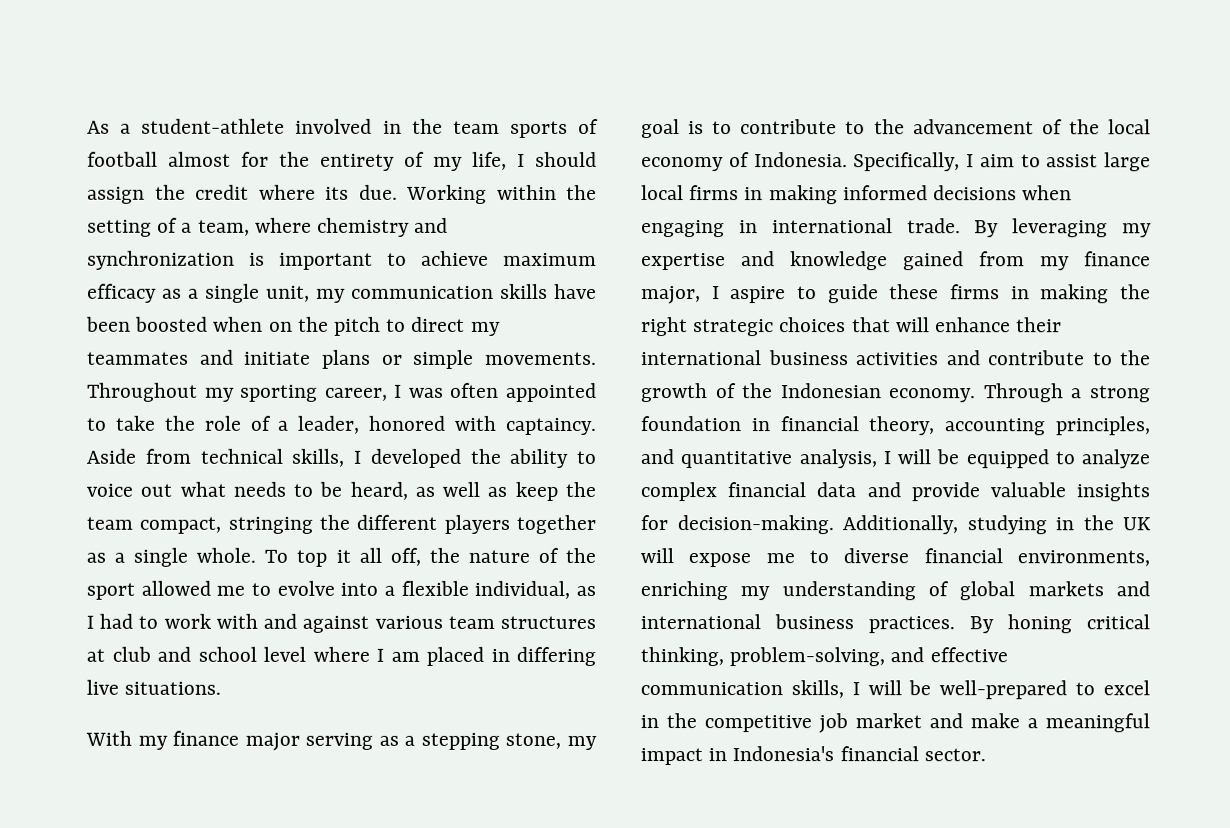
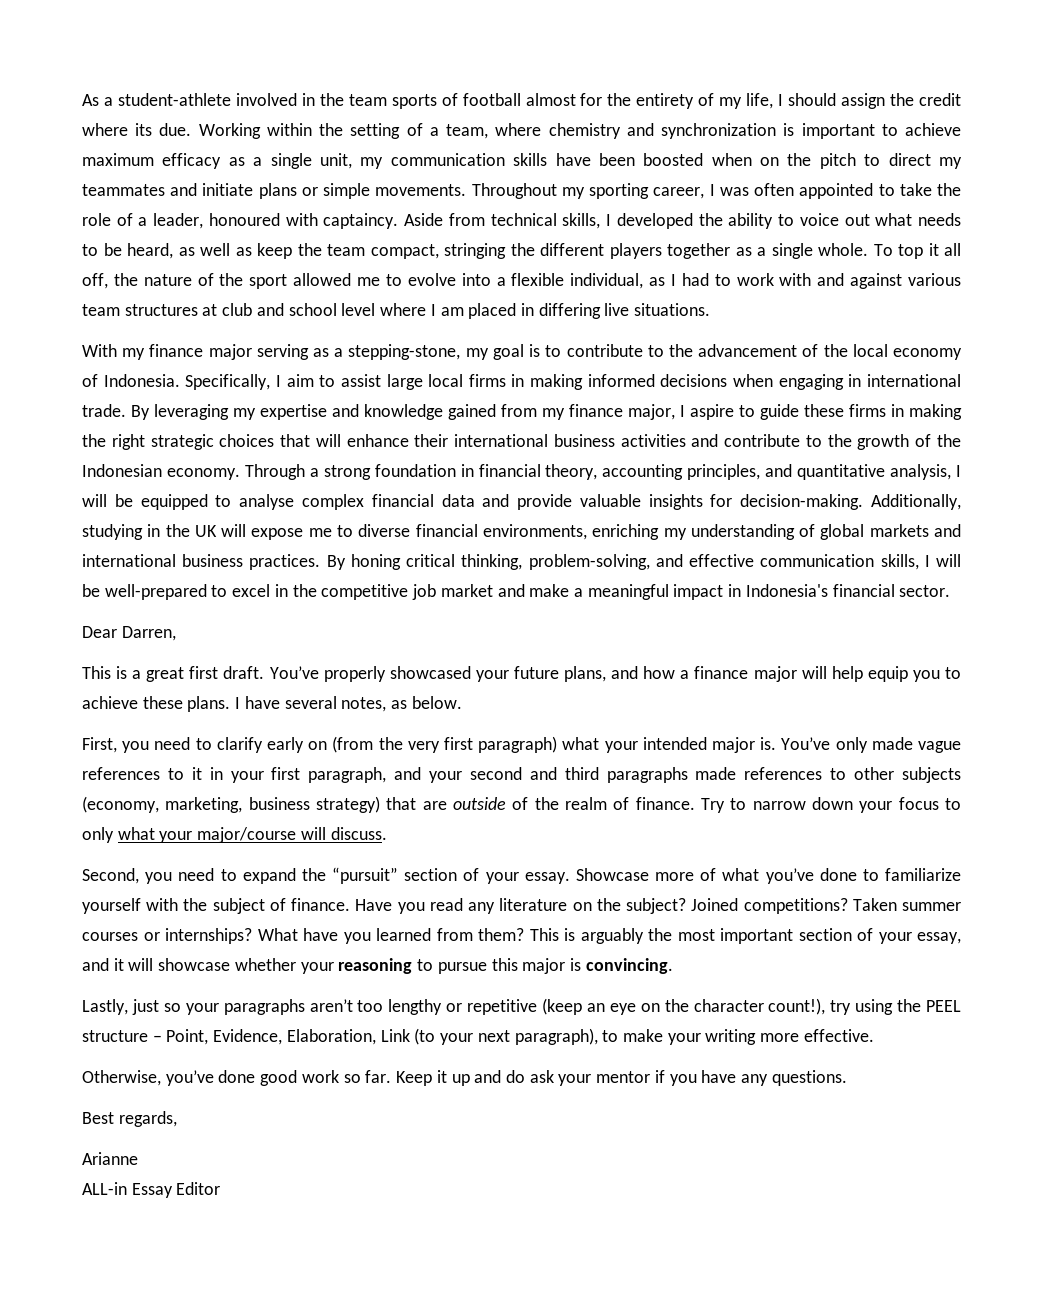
- Throughout my sporting career, I was often appointed to take the role of a leader, honored with captaincy.
+ Throughout my sporting career, I was often appointed to take the role of a leader, honoured with captaincy.
- With my finance major serving as a stepping stone, my goal is to contribute to the advancement of the local economy of Indonesia.
+ With my finance major serving as a stepping-stone, my goal is to contribute to the advancement of the local economy of Indonesia.
- Through a strong foundation in financial theory, accounting principles, and quantitative analysis, I will be equipped to analyze complex financial data and provide valuable insights for decision-making.
+ Through a strong foundation in financial theory, accounting principles, and quantitative analysis, I will be equipped to analyse complex financial data and provide valuable insights for decision-making.
+ Dear Darren,
+ This is a great first draft. You’ve properly showcased your future plans, and how a finance major will help equip you to achieve these plans. I have several notes, as below.
+ First, you need to clarify early on (from the very first paragraph) what your intended major is. You’ve only made vague references to it in your first paragraph, and your second and third paragraphs made references to other subjects (economy, marketing, business strategy) that are outside of the realm of finance. Try to narrow down your focus to only what your major/course will discuss.
+ Second, you need to expand the “pursuit” section of your essay. Showcase more of what you’ve done to familiarize yourself with the subject of finance. Have you read any literature on the subject? Joined competitions? Taken summer courses or internships? What have you learned from them? This is arguably the most important section of your essay, and it will showcase whether your reasoning to pursue this major is convincing.
+ Lastly, just so your paragraphs aren’t too lengthy or repetitive (keep an eye on the character count!), try using the PEEL structure – Point, Evidence, Elaboration, Link (to your next paragraph), to make your writing more effective.
+ Otherwise, you’ve done good work so far. Keep it up and do ask your mentor if you have any questions.
+ Best regards,
+ Arianne
+ ALL-in Essay Editor

